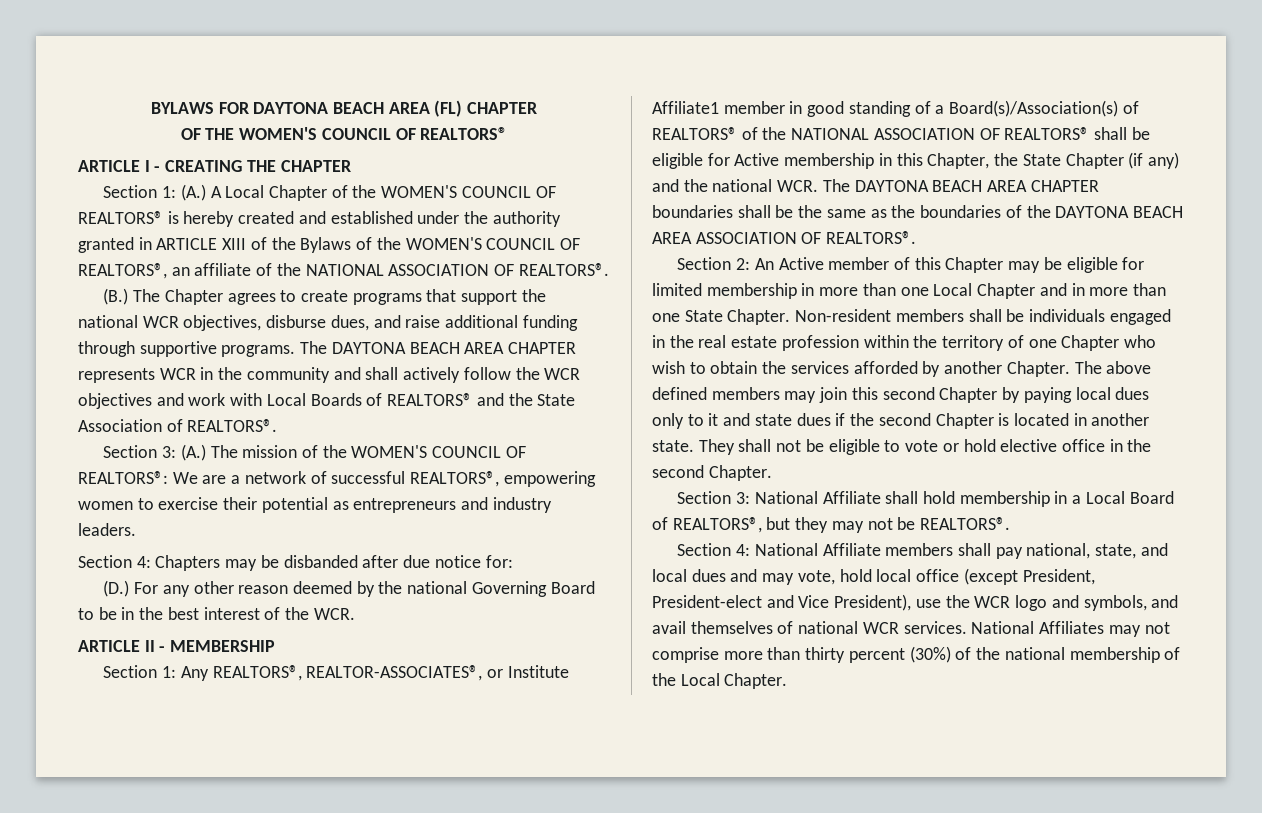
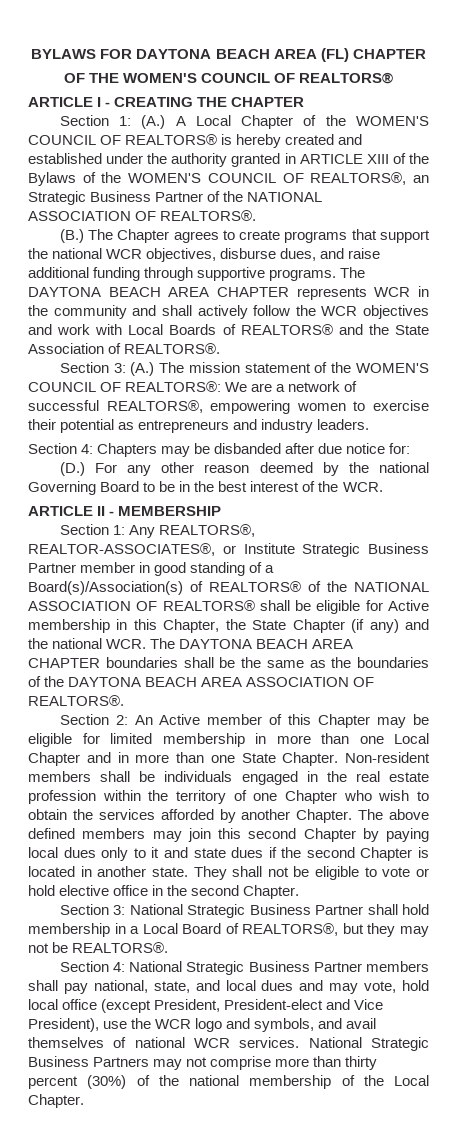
- Section 1: (A.) A Local Chapter of the WOMEN'S COUNCIL OF REALTORS® is hereby created and established under the authority granted in ARTICLE XIII of the Bylaws of the WOMEN'S COUNCIL OF REALTORS®, an affiliate of the NATIONAL ASSOCIATION OF REALTORS®.
+ Section 1: (A.) A Local Chapter of the WOMEN'S COUNCIL OF REALTORS® is hereby created and established under the authority granted in ARTICLE XIII of the Bylaws of the WOMEN'S COUNCIL OF REALTORS®, an Strategic Business Partner of the NATIONAL ASSOCIATION OF REALTORS®.
- Section 3: (A.) The mission of the WOMEN'S COUNCIL OF REALTORS®: We are a network of successful REALTORS®, empowering women to exercise their potential as entrepreneurs and industry leaders.
+ Section 3: (A.) The mission statement of the WOMEN'S COUNCIL OF REALTORS®: We are a network of successful REALTORS®, empowering women to exercise their potential as entrepreneurs and industry leaders.
- Any REALTORS®, REALTOR-ASSOCIATES®, or Institute Affiliate1 member in good standing of a Board(s)/Association(s) of REALTORS® of the NATIONAL ASSOCIATION OF REALTORS® shall be eligible for Active membership in this Chapter, the State Chapter (if any) and the national WCR. The DAYTONA BEACH AREA CHAPTER boundaries shall be the same as the boundaries of the DAYTONA BEACH AREA ASSOCIATION OF REALTORS®.
+ Any REALTORS®, REALTOR-ASSOCIATES®, or Institute Strategic Business Partner member in good standing of a Board(s)/Association(s) of REALTORS® of the NATIONAL ASSOCIATION OF REALTORS® shall be eligible for Active membership in this Chapter, the State Chapter (if any) and the national WCR. The DAYTONA BEACH AREA CHAPTER boundaries shall be the same as the boundaries of the DAYTONA BEACH AREA ASSOCIATION OF REALTORS®.
- Section 3: National Affiliate shall hold membership in a Local Board of REALTORS®, but they may not be REALTORS®.
+ Section 3: National Strategic Business Partner shall hold membership in a Local Board of REALTORS®, but they may not be REALTORS®.
- Section 4: National Affiliate members shall pay national, state, and local dues and may vote, hold local office (except President, President-elect and Vice President), use the WCR logo and symbols, and avail themselves of national WCR services.
+ Section 4: National Strategic Business Partner members shall pay national, state, and local dues and may vote, hold local office (except President, President-elect and Vice President), use the WCR logo and symbols, and avail themselves of national WCR services.
- National Affiliates may not comprise more than thirty percent (30%) of the national membership of the Local Chapter.
+ National Strategic Business Partners may not comprise more than thirty percent (30%) of the national membership of the Local Chapter.

